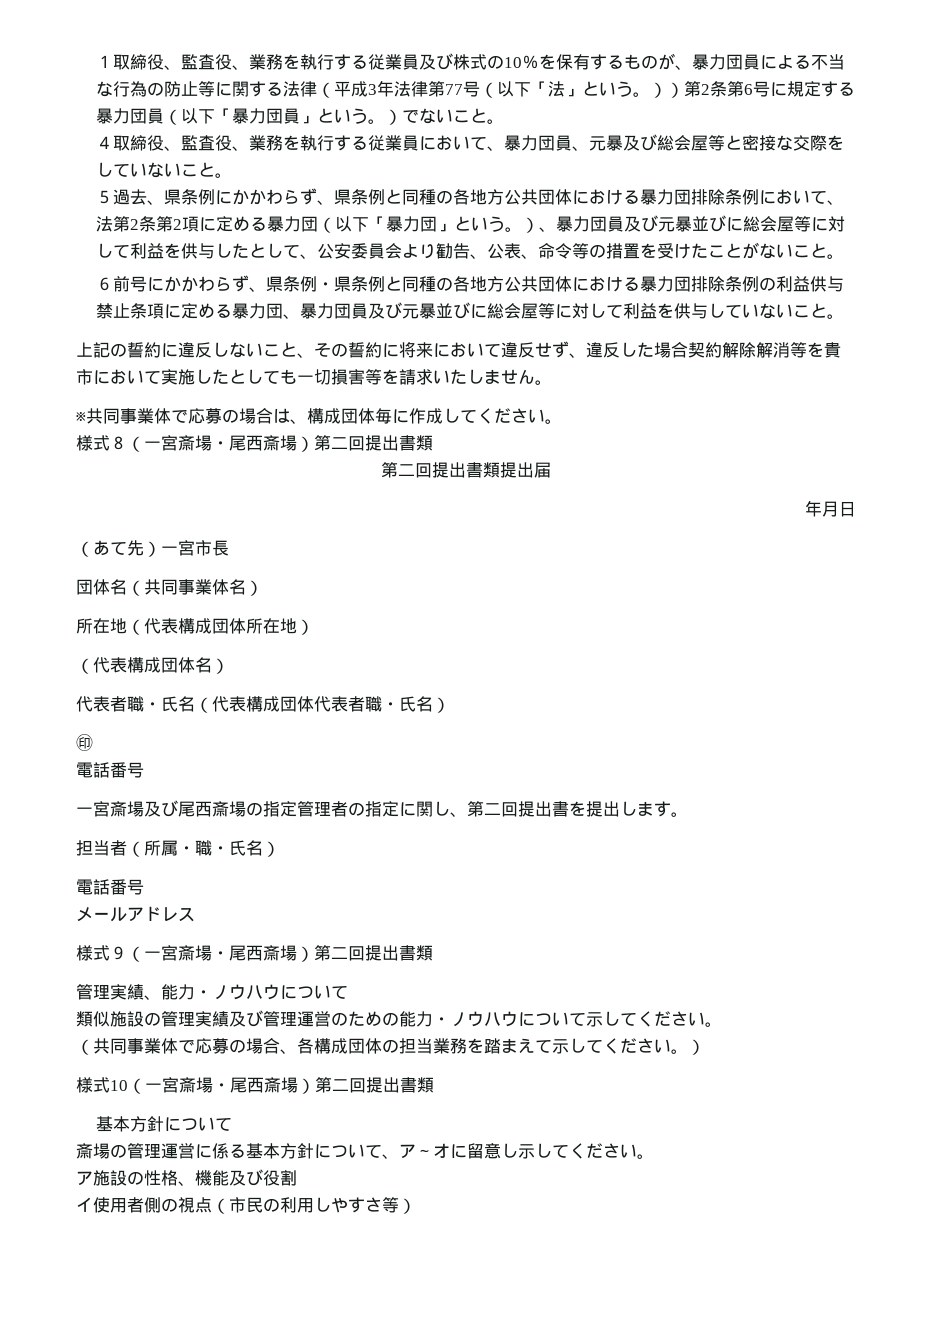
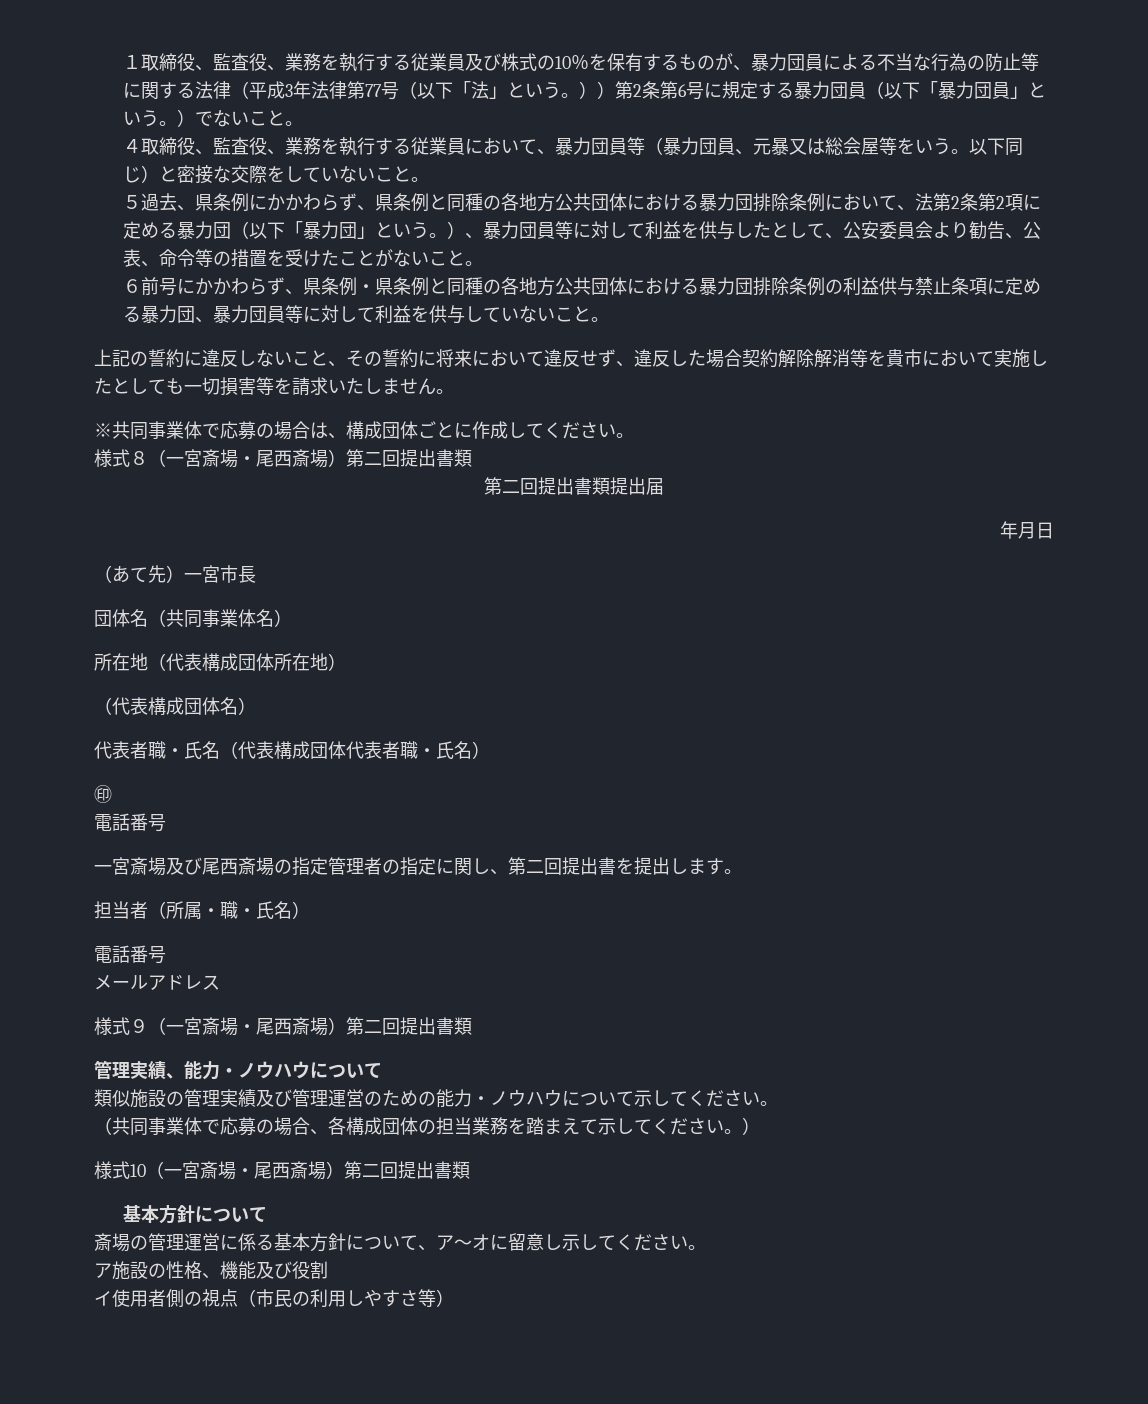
- ４取締役、監査役、業務を執行する従業員において、暴力団員、元暴及び総会屋等と密接な交際をしていないこと。
+ ４取締役、監査役、業務を執行する従業員において、暴力団員等（暴力団員、元暴又は総会屋等をいう。以下同じ）と密接な交際をしていないこと。
- ５過去、県条例にかかわらず、県条例と同種の各地方公共団体における暴力団排除条例において、法第2条第2項に定める暴力団（以下「暴力団」という。）、暴力団員及び元暴並びに総会屋等に対して利益を供与したとして、公安委員会より勧告、公表、命令等の措置を受けたことがないこと。
+ ５過去、県条例にかかわらず、県条例と同種の各地方公共団体における暴力団排除条例において、法第2条第2項に定める暴力団（以下「暴力団」という。）、暴力団員等に対して利益を供与したとして、公安委員会より勧告、公表、命令等の措置を受けたことがないこと。
- ６前号にかかわらず、県条例・県条例と同種の各地方公共団体における暴力団排除条例の利益供与禁止条項に定める暴力団、暴力団員及び元暴並びに総会屋等に対して利益を供与していないこと。
+ ６前号にかかわらず、県条例・県条例と同種の各地方公共団体における暴力団排除条例の利益供与禁止条項に定める暴力団、暴力団員等に対して利益を供与していないこと。
- ※共同事業体で応募の場合は、構成団体毎に作成してください。
+ ※共同事業体で応募の場合は、構成団体ごとに作成してください。

